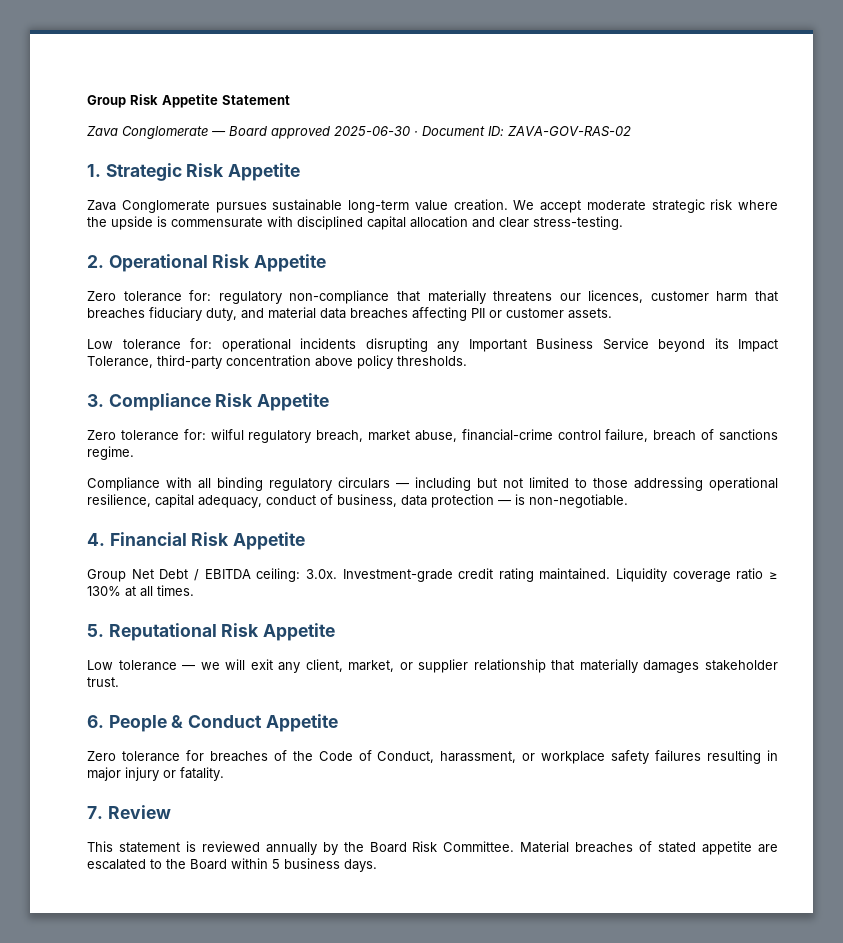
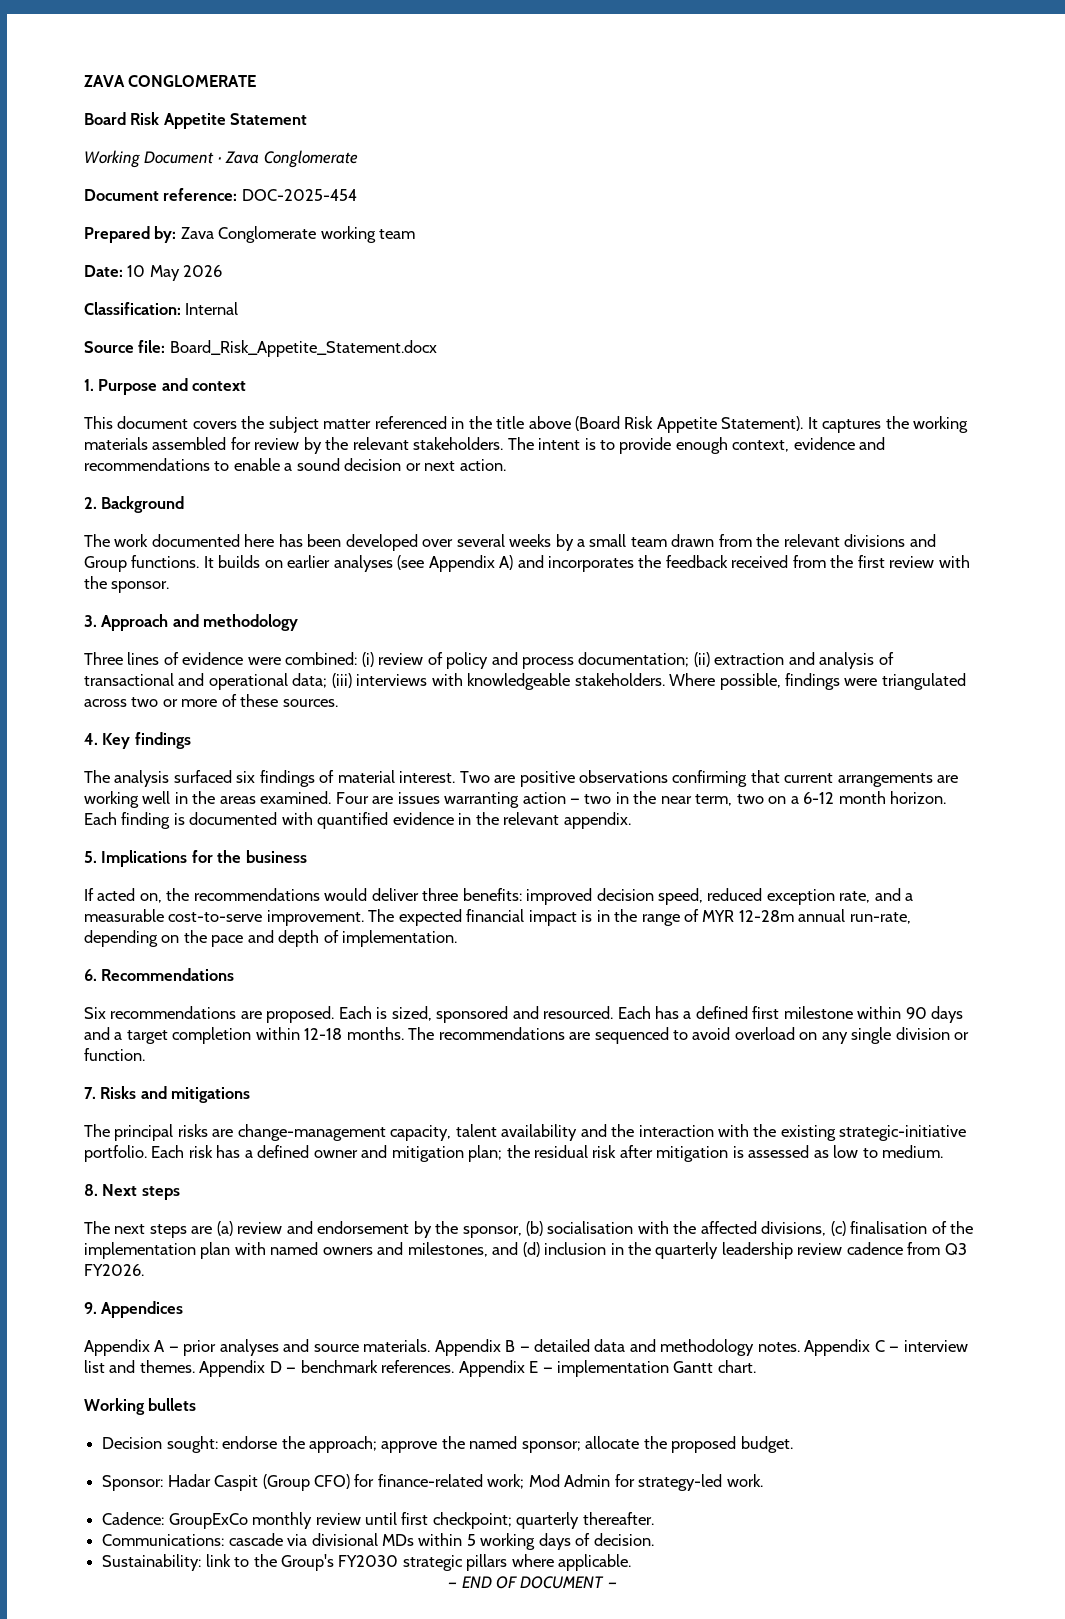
- Group Risk Appetite Statement
+ ZAVA CONGLOMERATE
+ Board Risk Appetite Statement
- Zava Conglomerate — Board approved 2025-06-30 · Document ID: ZAVA-GOV-RAS-02
- 1. Strategic Risk Appetite
- Zava Conglomerate pursues sustainable long-term value creation. We accept moderate strategic risk where the upside is commensurate with disciplined capital allocation and clear stress-testing.
- 2. Operational Risk Appetite
- Zero tolerance for: regulatory non-compliance that materially threatens our licences, customer harm that breaches fiduciary duty, and material data breaches affecting PII or customer assets.
- Low tolerance for: operational incidents disrupting any Important Business Service beyond its Impact Tolerance, third-party concentration above policy thresholds.
- 3. Compliance Risk Appetite
- Zero tolerance for: wilful regulatory breach, market abuse, financial-crime control failure, breach of sanctions regime.
- Compliance with all binding regulatory circulars — including but not limited to those addressing operational resilience, capital adequacy, conduct of business, data protection — is non-negotiable.
- 4. Financial Risk Appetite
- Group Net Debt / EBITDA ceiling: 3.0x. Investment-grade credit rating maintained. Liquidity coverage ratio ≥ 130% at all times.
- 5. Reputational Risk Appetite
- Low tolerance — we will exit any client, market, or supplier relationship that materially damages stakeholder trust.
- 6. People & Conduct Appetite
- Zero tolerance for breaches of the Code of Conduct, harassment, or workplace safety failures resulting in major injury or fatality.
- 7. Review
- This statement is reviewed annually by the Board Risk Committee. Material breaches of stated appetite are escalated to the Board within 5 business days.
+ Working Document · Zava Conglomerate
+ Document reference: DOC-2025-454
+ Prepared by: Zava Conglomerate working team
+ Date: 10 May 2026
+ Classification: Internal
+ Source file: Board_Risk_Appetite_Statement.docx
+ 1. Purpose and context
+ This document covers the subject matter referenced in the title above (Board Risk Appetite Statement). It captures the working materials assembled for review by the relevant stakeholders. The intent is to provide enough context, evidence and recommendations to enable a sound decision or next action.
+ 2. Background
+ The work documented here has been developed over several weeks by a small team drawn from the relevant divisions and Group functions. It builds on earlier analyses (see Appendix A) and incorporates the feedback received from the first review with the sponsor.
+ 3. Approach and methodology
+ Three lines of evidence were combined: (i) review of policy and process documentation; (ii) extraction and analysis of transactional and operational data; (iii) interviews with knowledgeable stakeholders. Where possible, findings were triangulated across two or more of these sources.
+ 4. Key findings
+ The analysis surfaced six findings of material interest. Two are positive observations confirming that current arrangements are working well in the areas examined. Four are issues warranting action — two in the near term, two on a 6-12 month horizon. Each finding is documented with quantified evidence in the relevant appendix.
+ 5. Implications for the business
+ If acted on, the recommendations would deliver three benefits: improved decision speed, reduced exception rate, and a measurable cost-to-serve improvement. The expected financial impact is in the range of MYR 12-28m annual run-rate, depending on the pace and depth of implementation.
+ 6. Recommendations
+ Six recommendations are proposed. Each is sized, sponsored and resourced. Each has a defined first milestone within 90 days and a target completion within 12-18 months. The recommendations are sequenced to avoid overload on any single division or function.
+ 7. Risks and mitigations
+ The principal risks are change-management capacity, talent availability and the interaction with the existing strategic-initiative portfolio. Each risk has a defined owner and mitigation plan; the residual risk after mitigation is assessed as low to medium.
+ 8. Next steps
+ The next steps are (a) review and endorsement by the sponsor, (b) socialisation with the affected divisions, (c) finalisation of the implementation plan with named owners and milestones, and (d) inclusion in the quarterly leadership review cadence from Q3 FY2026.
+ 9. Appendices
+ Appendix A — prior analyses and source materials. Appendix B — detailed data and methodology notes. Appendix C — interview list and themes. Appendix D — benchmark references. Appendix E — implementation Gantt chart.
+ Working bullets
+ Decision sought: endorse the approach; approve the named sponsor; allocate the proposed budget.
+ Sponsor: Hadar Caspit (Group CFO) for finance-related work; Mod Admin for strategy-led work.
+ Cadence: GroupExCo monthly review until first checkpoint; quarterly thereafter.
+ Communications: cascade via divisional MDs within 5 working days of decision.
+ Sustainability: link to the Group's FY2030 strategic pillars where applicable.
+ — END OF DOCUMENT —

